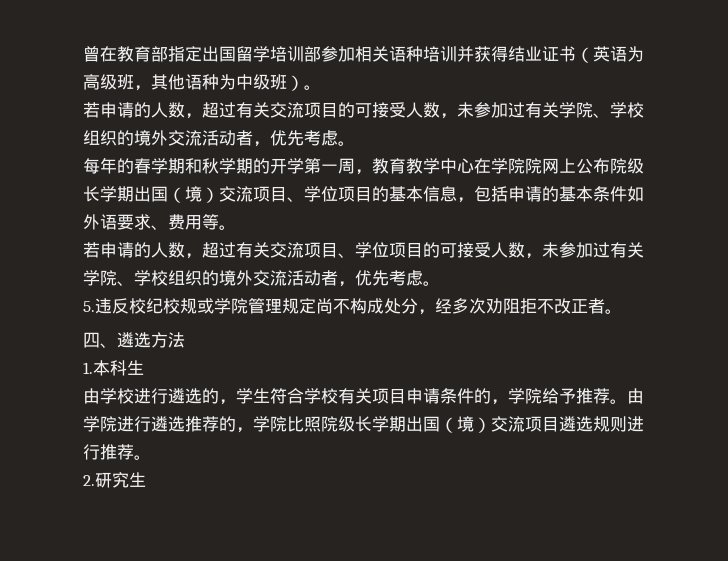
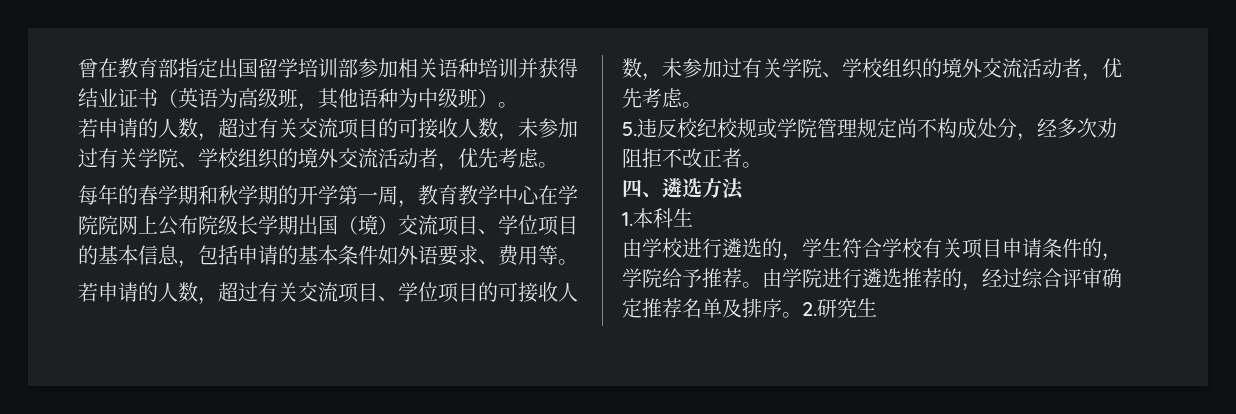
- 若申请的人数，超过有关交流项目的可接受人数，未参加过有关学院、学校组织的境外交流活动者，优先考虑。
+ 若申请的人数，超过有关交流项目的可接收人数，未参加过有关学院、学校组织的境外交流活动者，优先考虑。
- 若申请的人数，超过有关交流项目、学位项目的可接受人数，未参加过有关学院、学校组织的境外交流活动者，优先考虑。
+ 若申请的人数，超过有关交流项目、学位项目的可接收人数，未参加过有关学院、学校组织的境外交流活动者，优先考虑。
- 由学院进行遴选推荐的，学院比照院级长学期出国（境）交流项目遴选规则进行推荐。
- 2.研究生
+ 由学院进行遴选推荐的，经过综合评审确定推荐名单及排序。2.研究生

